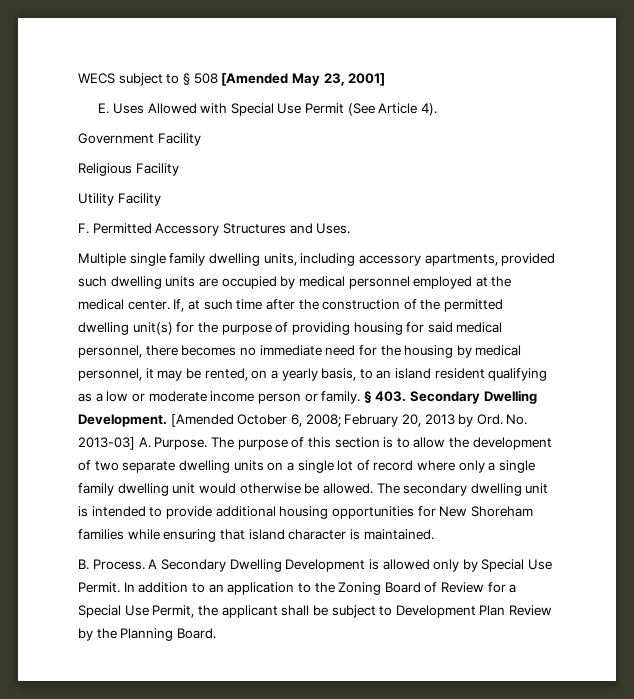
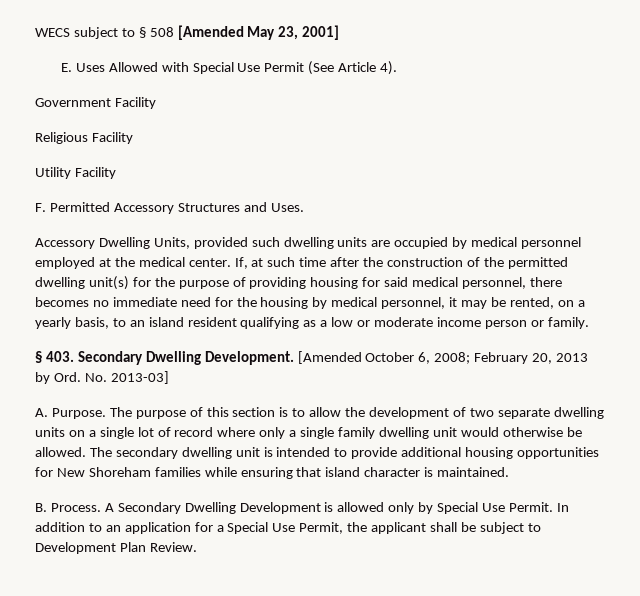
- Multiple single family dwelling units, including accessory apartments, provided such dwelling units are occupied by medical personnel employed at the medical center.
+ Accessory Dwelling Units, provided such dwelling units are occupied by medical personnel employed at the medical center.
- If, at such time after the construction of the permitted dwelling unit(s) for the purpose of providing housing for said medical personnel, there becomes no immediate need for the housing by medical personnel, it may be rented, on a yearly basis, to an island resident qualifying as a low or moderate income person or family. § 403. Secondary Dwelling Development.
+ If, at such time after the construction of the permitted dwelling unit(s) for the purpose of providing housing for said medical personnel, there becomes no immediate need for the housing by medical personnel, it may be rented, on a yearly basis, to an island resident qualifying as a low or moderate income person or family.
+ § 403. Secondary Dwelling Development.
- [Amended October 6, 2008; February 20, 2013 by Ord. No. 2013-03] A. Purpose.
+ [Amended October 6, 2008; February 20, 2013 by Ord. No. 2013-03]
+ A. Purpose.
- In addition to an application to the Zoning Board of Review for a Special Use Permit, the applicant shall be subject to Development Plan Review by the Planning Board.
+ In addition to an application for a Special Use Permit, the applicant shall be subject to Development Plan Review.

